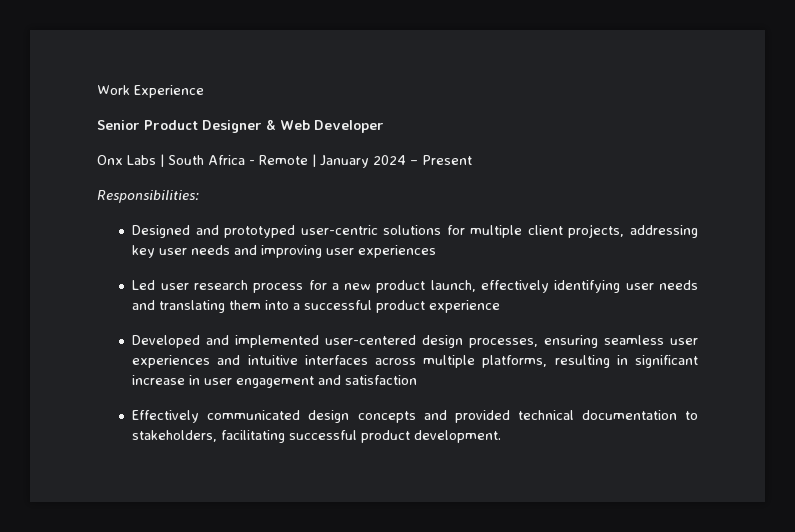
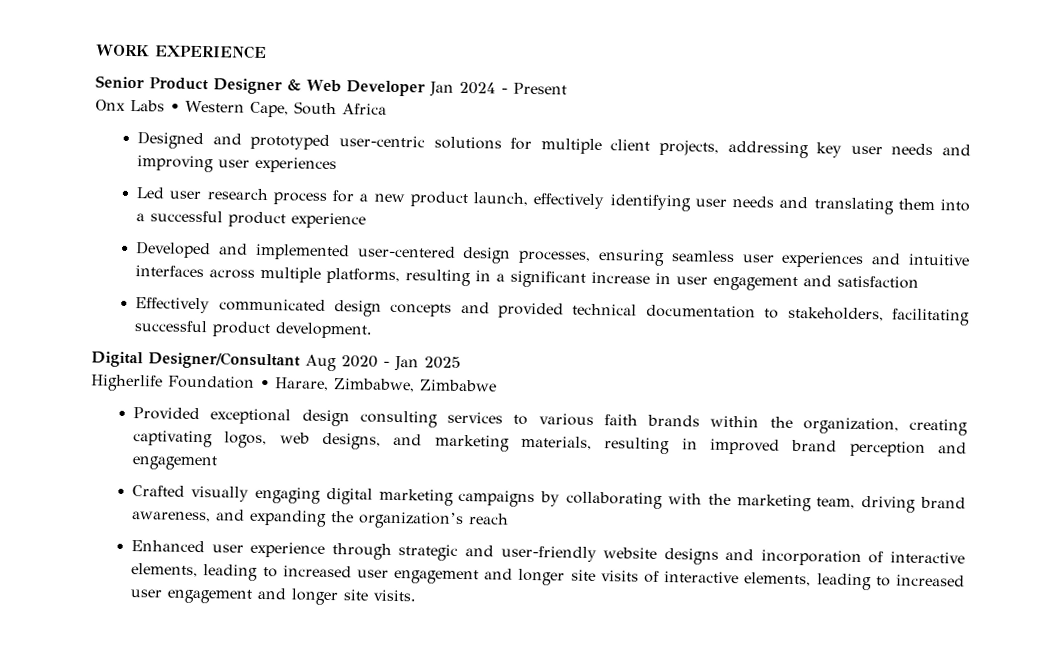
- Work Experience
+ WORK EXPERIENCE
- Senior Product Designer & Web Developer
- Onx Labs | South Africa - Remote | January 2024 – Present
- Responsibilities:
+ Senior Product Designer & Web Developer Jan 2024 - Present
+ Onx Labs • Western Cape, South Africa
- Developed and implemented user-centered design processes, ensuring seamless user experiences and intuitive interfaces across multiple platforms, resulting in significant increase in user engagement and satisfaction
+ Developed and implemented user-centered design processes, ensuring seamless user experiences and intuitive interfaces across multiple platforms, resulting in a significant increase in user engagement and satisfaction
+ Digital Designer/Consultant Aug 2020 - Jan 2025
+ Higherlife Foundation • Harare, Zimbabwe, Zimbabwe
+ Provided exceptional design consulting services to various faith brands within the organization, creating captivating logos, web designs, and marketing materials, resulting in improved brand perception and engagement
+ Crafted visually engaging digital marketing campaigns by collaborating with the marketing team, driving brand awareness, and expanding the organization’s reach
+ Enhanced user experience through strategic and user-friendly website designs and incorporation of interactive elements, leading to increased user engagement and longer site visits of interactive elements, leading to increased user engagement and longer site visits.

